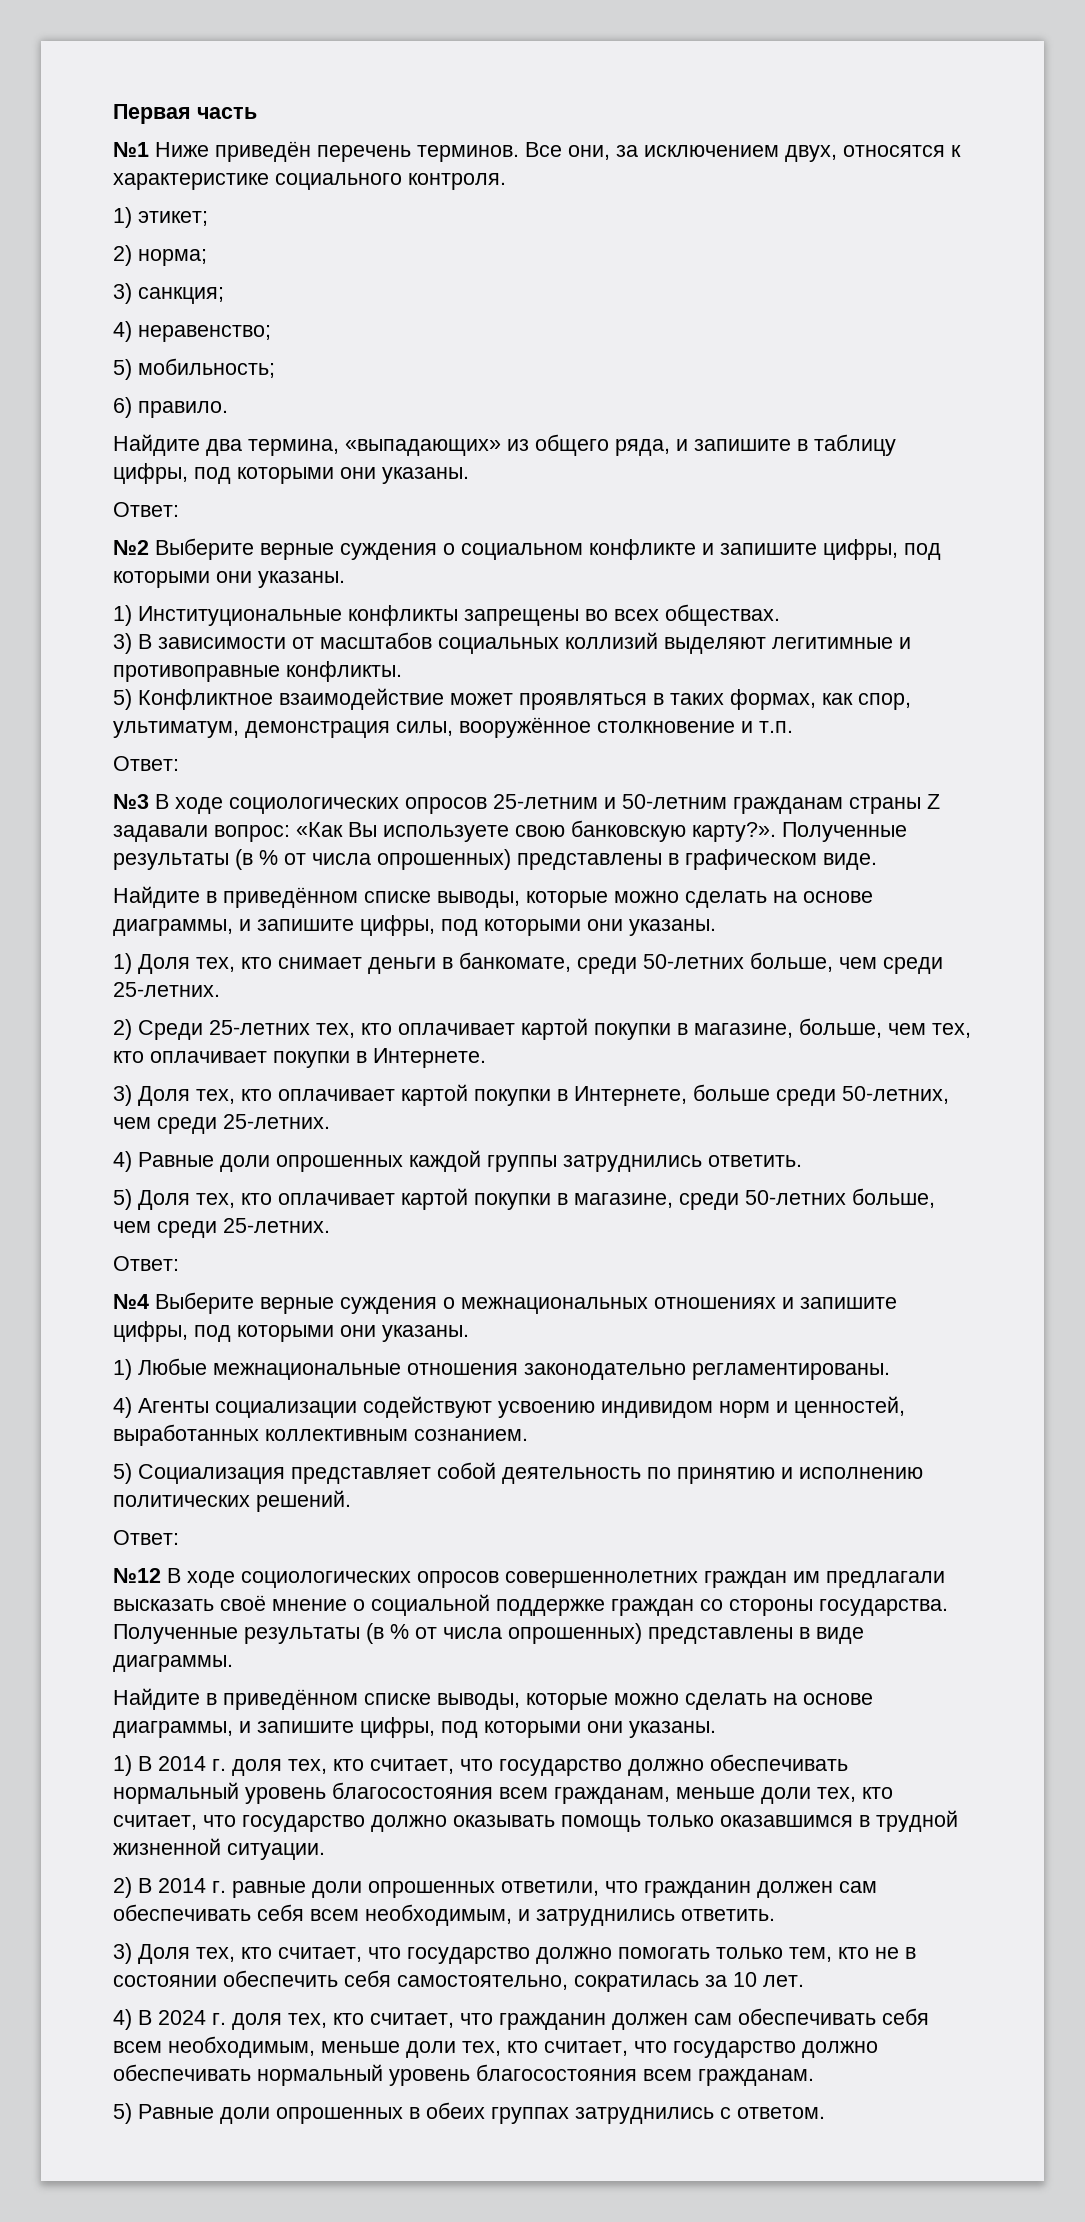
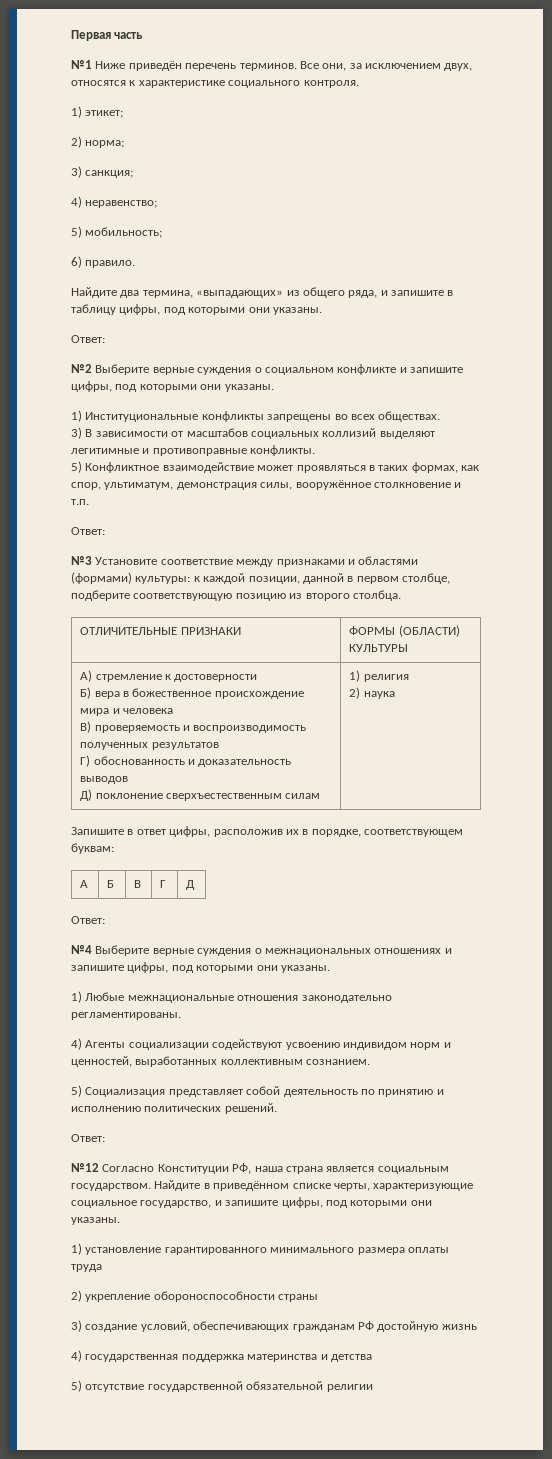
- №3 В ходе социологических опросов 25-летним и 50-летним гражданам страны Z задавали вопрос: «Как Вы используете свою банковскую карту?». Полученные результаты (в % от числа опрошенных) представлены в графическом виде.
- Найдите в приведённом списке выводы, которые можно сделать на основе диаграммы, и запишите цифры, под которыми они указаны.
- 1) Доля тех, кто снимает деньги в банкомате, среди 50-летних больше, чем среди 25-летних.
- 2) Среди 25-летних тех, кто оплачивает картой покупки в магазине, больше, чем тех, кто оплачивает покупки в Интернете.
- 3) Доля тех, кто оплачивает картой покупки в Интернете, больше среди 50-летних, чем среди 25-летних.
- 4) Равные доли опрошенных каждой группы затруднились ответить.
- 5) Доля тех, кто оплачивает картой покупки в магазине, среди 50-летних больше, чем среди 25-летних.
+ №3 Установите соответствие между признаками и областями (формами) культуры: к каждой позиции, данной в первом столбце, подберите соответствующую позицию из второго столбца.
+ ОТЛИЧИТЕЛЬНЫЕ ПРИЗНАКИ | ФОРМЫ (ОБЛАСТИ) КУЛЬТУРЫ
+ А) стремление к достоверности
+ Б) вера в божественное происхождение мира и человека
+ В) проверяемость и воспроизводимость полученных результатов
+ Г) обоснованность и доказательность выводов
+ Д) поклонение сверхъестественным силам | 1) религия
+ 2) наука
+ Запишите в ответ цифры, расположив их в порядке, соответствующем буквам:
+ A | Б | В | Г | Д
- №12 В ходе социологических опросов совершеннолетних граждан им предлагали высказать своё мнение о социальной поддержке граждан со стороны государства. Полученные результаты (в % от числа опрошенных) представлены в виде диаграммы.
- Найдите в приведённом списке выводы, которые можно сделать на основе диаграммы, и запишите цифры, под которыми они указаны.
- 1) В 2014 г. доля тех, кто считает, что государство должно обеспечивать нормальный уровень благосостояния всем гражданам, меньше доли тех, кто считает, что государство должно оказывать помощь только оказавшимся в трудной жизненной ситуации.
- 2) В 2014 г. равные доли опрошенных ответили, что гражданин должен сам обеспечивать себя всем необходимым, и затруднились ответить.
- 3) Доля тех, кто считает, что государство должно помогать только тем, кто не в состоянии обеспечить себя самостоятельно, сократилась за 10 лет.
- 4) В 2024 г. доля тех, кто считает, что гражданин должен сам обеспечивать себя всем необходимым, меньше доли тех, кто считает, что государство должно обеспечивать нормальный уровень благосостояния всем гражданам.
- 5) Равные доли опрошенных в обеих группах затруднились с ответом.
+ №12 Согласно Конституции РФ‚ наша страна является социальным государством. Найдите в приведённом списке черты, характеризующие социальное государство, и запишите цифры, под которыми они указаны.
+ 1) установление гарантированного минимального размера оплаты труда
+ 2) укрепление обороноспособности страны
+ 3) создание условий, обеспечивающих гражданам РФ достойную жизнь
+ 4) государственная поддержка материнства и детства
+ 5) отсутствие государственной обязательной религии

